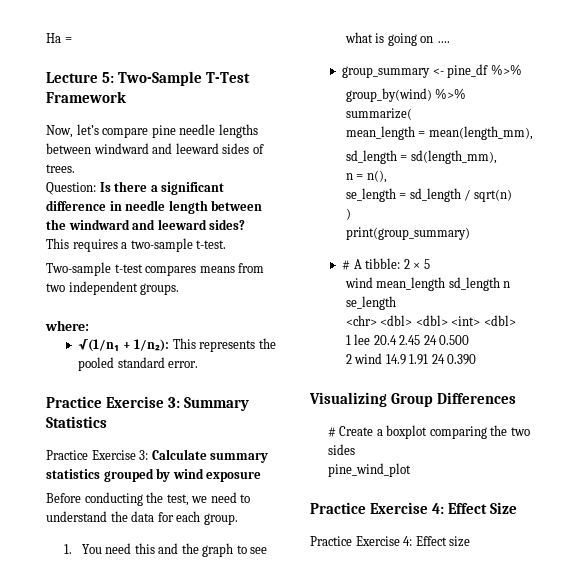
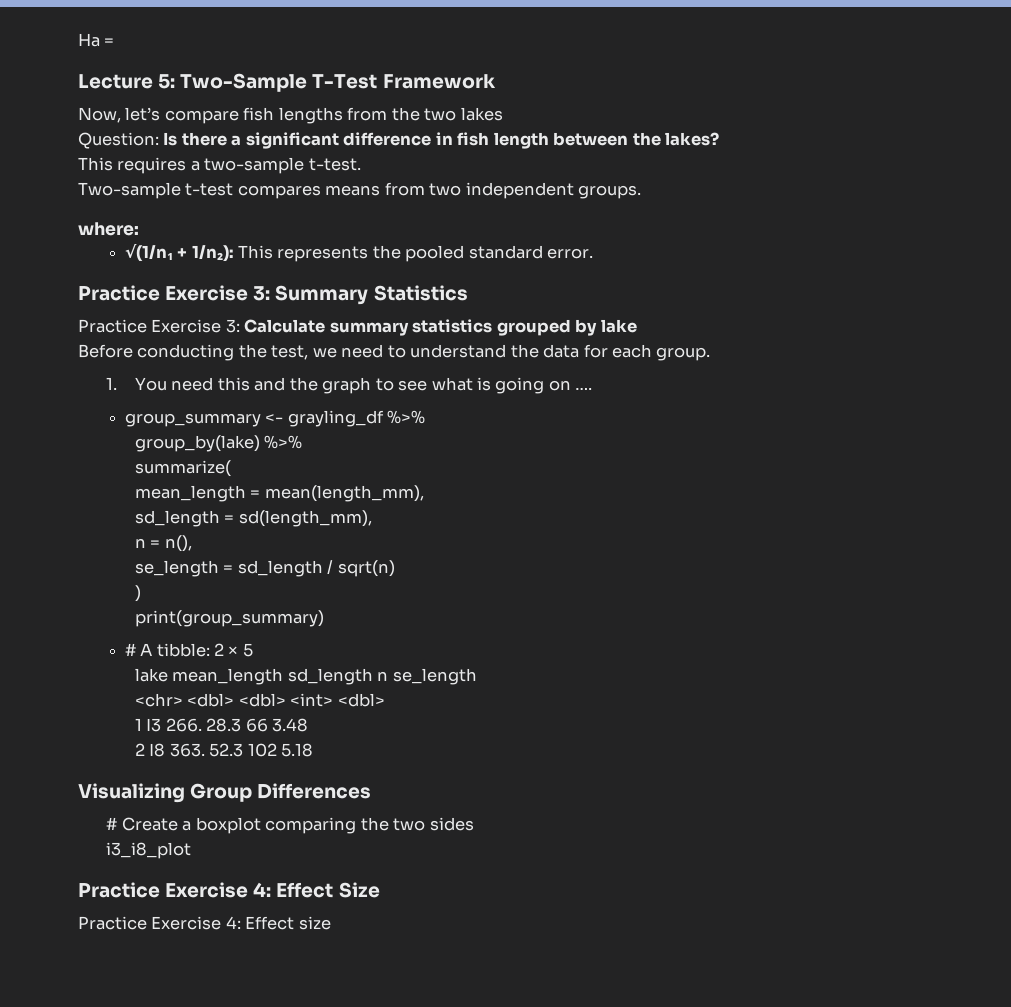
- Now, let’s compare pine needle lengths between windward and leeward sides of trees.
+ Now, let’s compare fish lengths from the two lakes
- Question: Is there a significant difference in needle length between the windward and leeward sides?
+ Question: Is there a significant difference in fish length between the lakes?
- Practice Exercise 3: Calculate summary statistics grouped by wind exposure
+ Practice Exercise 3: Calculate summary statistics grouped by lake
- group_summary <- pine_df %>%
- group_by(wind) %>%
+ group_summary <- grayling_df %>%
+ group_by(lake) %>%
- wind mean_length sd_length n se_length
+ lake mean_length sd_length n se_length
- 1 lee 20.4 2.45 24 0.500
- 2 wind 14.9 1.91 24 0.390
+ 1 I3 266. 28.3 66 3.48
+ 2 I8 363. 52.3 102 5.18
- pine_wind_plot
+ i3_i8_plot

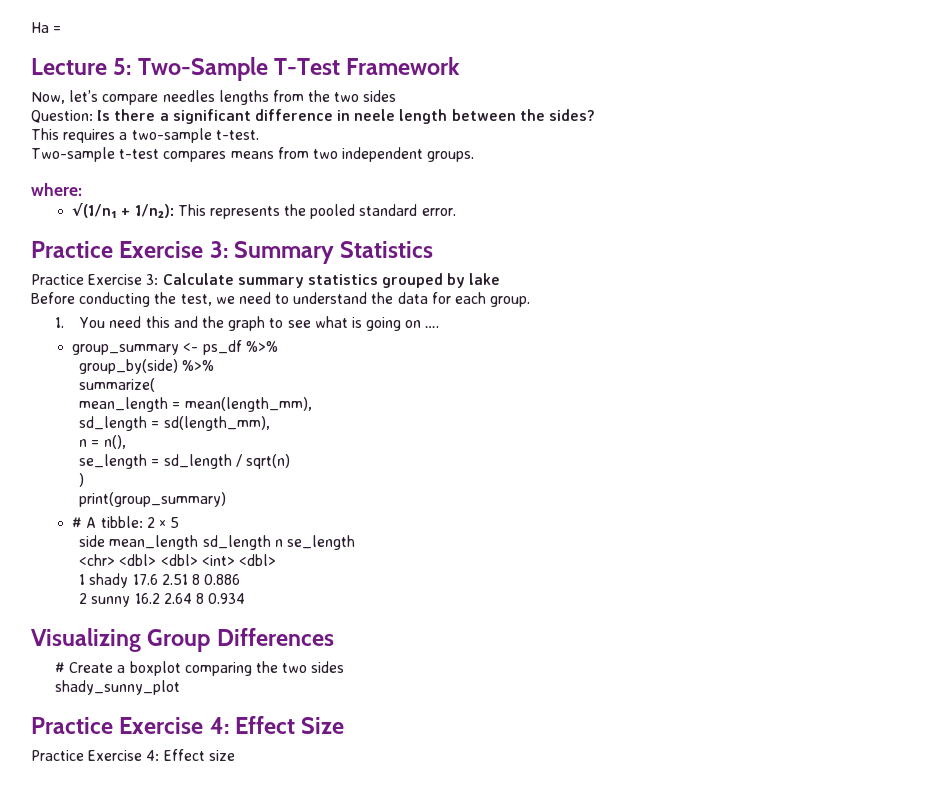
- Now, let’s compare fish lengths from the two lakes
+ Now, let’s compare needles lengths from the two sides
- Question: Is there a significant difference in fish length between the lakes?
+ Question: Is there a significant difference in neele length between the sides?
- group_summary <- grayling_df %>%
- group_by(lake) %>%
+ group_summary <- ps_df %>%
+ group_by(side) %>%
- lake mean_length sd_length n se_length
+ side mean_length sd_length n se_length
- 1 I3 266. 28.3 66 3.48
- 2 I8 363. 52.3 102 5.18
+ 1 shady 17.6 2.51 8 0.886
+ 2 sunny 16.2 2.64 8 0.934
- i3_i8_plot
+ shady_sunny_plot

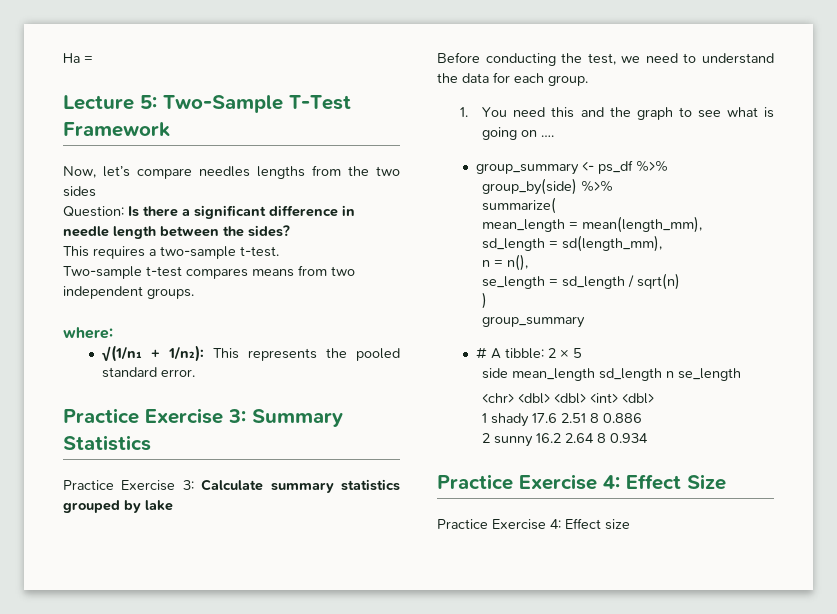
- Question: Is there a significant difference in neele length between the sides?
+ Question: Is there a significant difference in needle length between the sides?
  )
- print(group_summary)
+ group_summary
- Visualizing Group Differences
- # Create a boxplot comparing the two sides
- shady_sunny_plot

